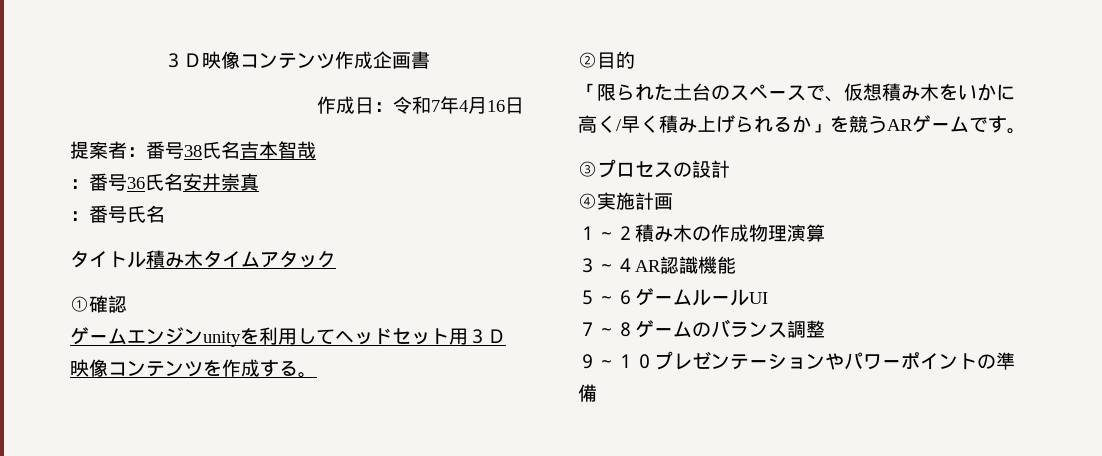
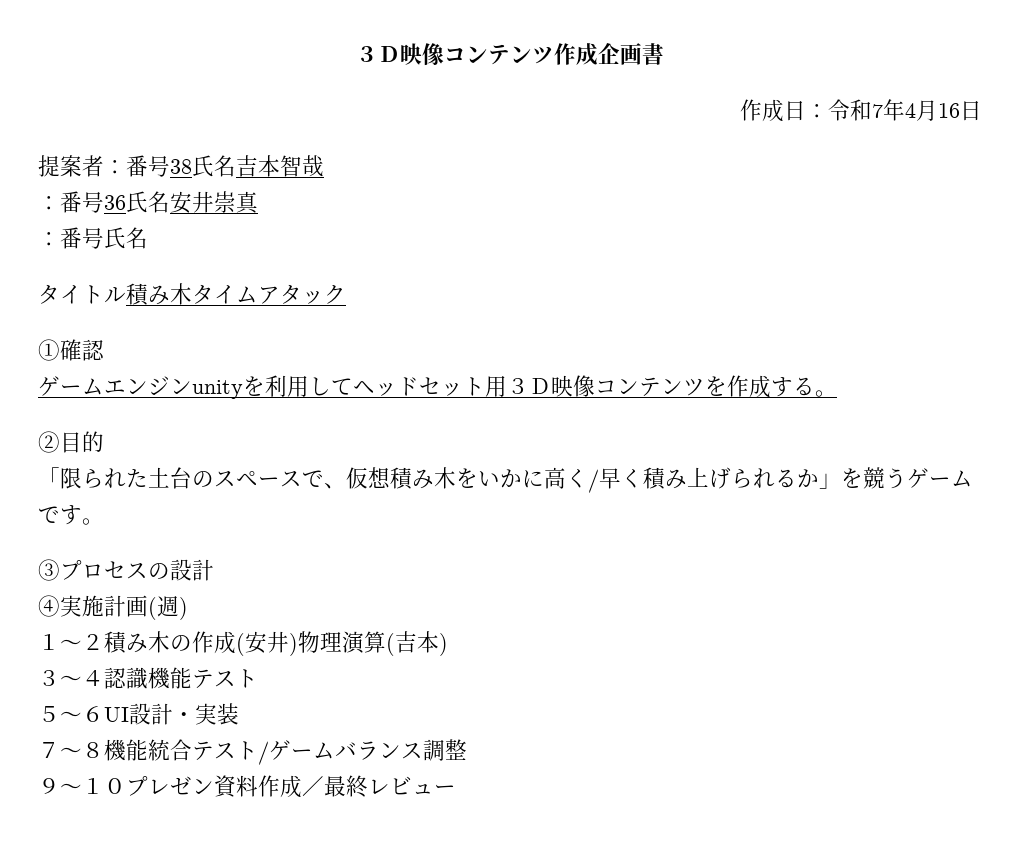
- 「限られた土台のスペースで、仮想積み木をいかに高く/早く積み上げられるか」を競うARゲームです。
+ 「限られた土台のスペースで、仮想積み木をいかに高く/早く積み上げられるか」を競うゲームです。
- ④実施計画
+ ④実施計画(週)
- １～２積み木の作成物理演算
+ １～２積み木の作成(安井)物理演算(吉本)
- ３～４AR認識機能
+ ３～４認識機能テスト
- ５～６ゲームルールUI
+ ５～６UI設計・実装
- ７～８ゲームのバランス調整
+ ７～８機能統合テスト/ゲームバランス調整
- ９～１０プレゼンテーションやパワーポイントの準備
+ ９～１０プレゼン資料作成／最終レビュー

